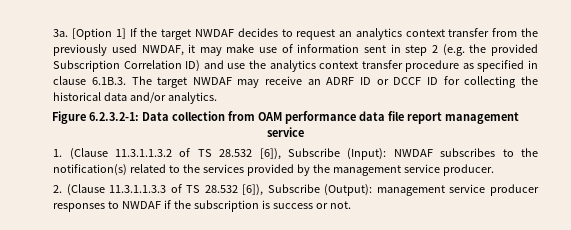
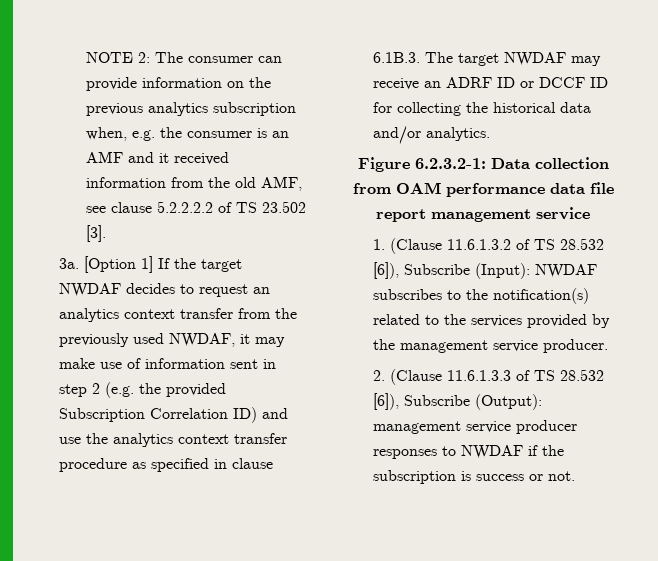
+ NOTE 2: The consumer can provide information on the previous analytics subscription when, e.g. the consumer is an AMF and it received information from the old AMF, see clause 5.2.2.2.2 of TS 23.502 [3].
- 1. (Clause 11.3.1.1.3.2 of TS 28.532 [6]), Subscribe (Input): NWDAF subscribes to the notification(s) related to the services provided by the management service producer.
+ 1. (Clause 11.6.1.3.2 of TS 28.532 [6]), Subscribe (Input): NWDAF subscribes to the notification(s) related to the services provided by the management service producer.
- 2. (Clause 11.3.1.1.3.3 of TS 28.532 [6]), Subscribe (Output): management service producer responses to NWDAF if the subscription is success or not.
+ 2. (Clause 11.6.1.3.3 of TS 28.532 [6]), Subscribe (Output): management service producer responses to NWDAF if the subscription is success or not.

